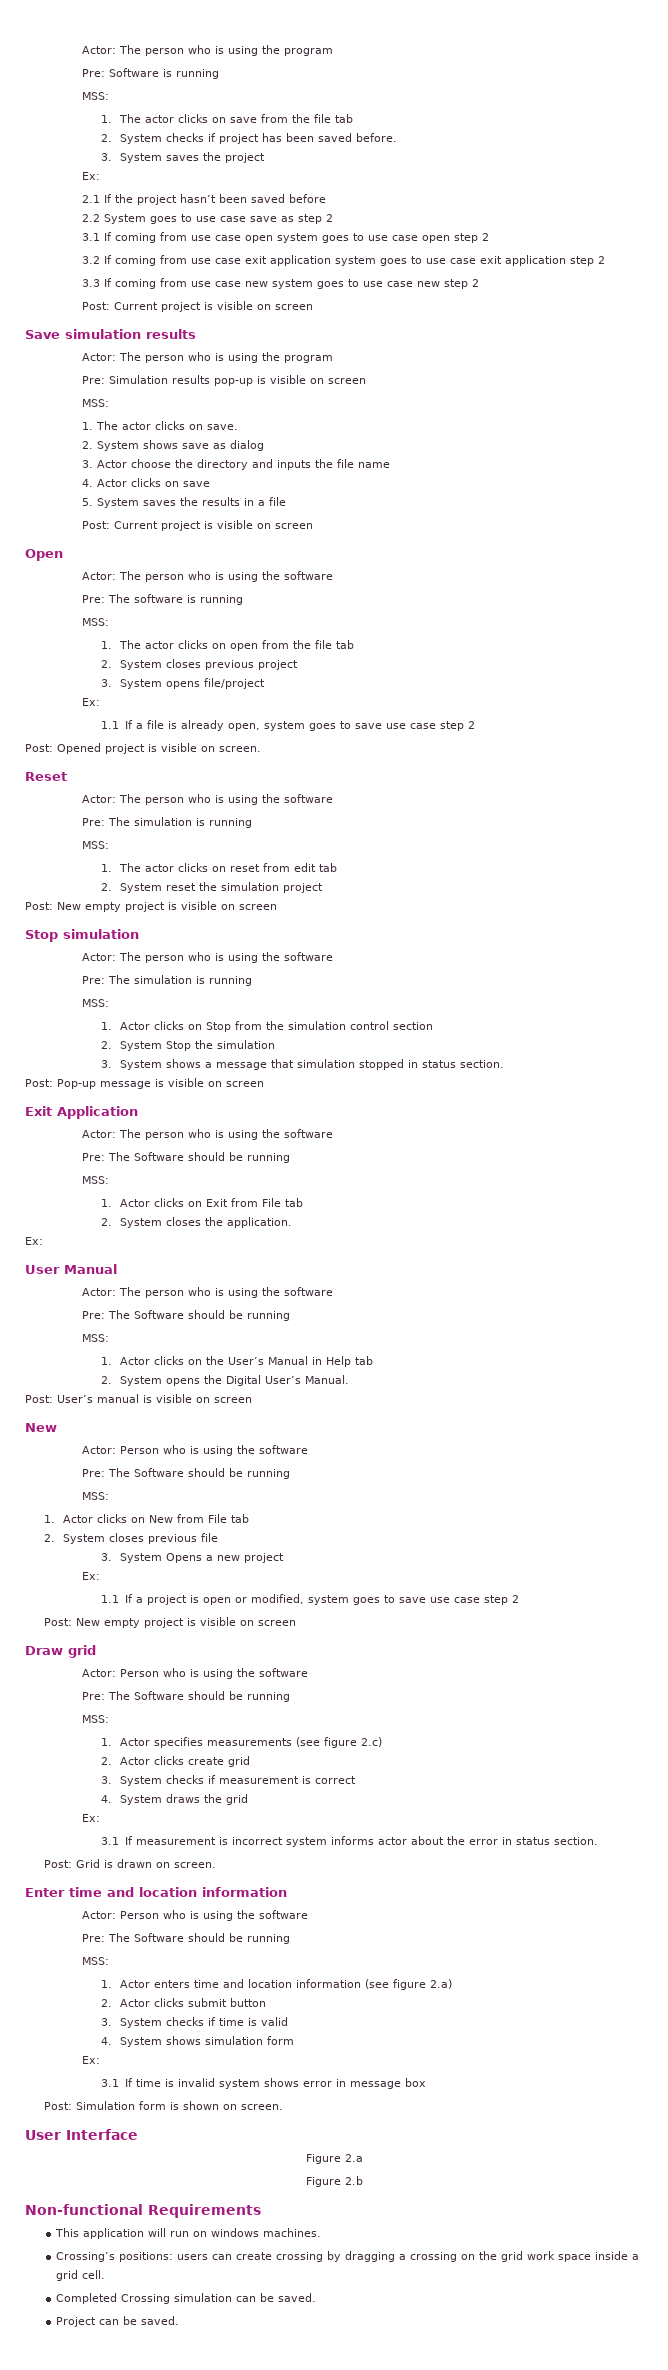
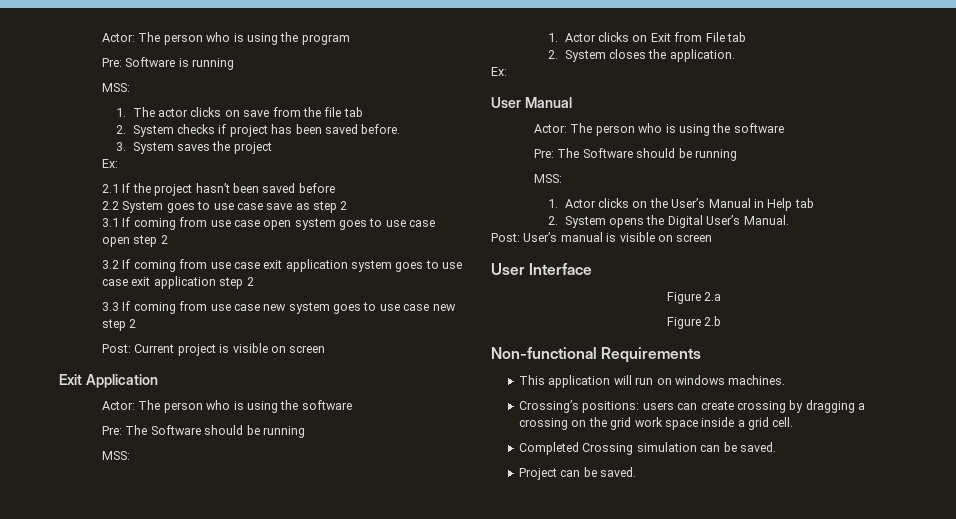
- Save simulation results
- Actor: The person who is using the program
- Pre: Simulation results pop-up is visible on screen
- MSS:
- 1. The actor clicks on save.
- 2. System shows save as dialog
- 3. Actor choose the directory and inputs the file name
- 4. Actor clicks on save
- 5. System saves the results in a file
- Post: Current project is visible on screen
- Open
- Actor: The person who is using the software
- Pre: The software is running
- MSS:
- 1. The actor clicks on open from the file tab
- 2. System closes previous project
- 3. System opens file/project
- Ex:
- 1.1 If a file is already open, system goes to save use case step 2
- Post: Opened project is visible on screen.
- Reset
- Actor: The person who is using the software
- Pre: The simulation is running
- MSS:
- 1. The actor clicks on reset from edit tab
- 2. System reset the simulation project
- Post: New empty project is visible on screen
- Stop simulation
- Actor: The person who is using the software
- Pre: The simulation is running
- MSS:
- 1. Actor clicks on Stop from the simulation control section
- 2. System Stop the simulation
- 3. System shows a message that simulation stopped in status section.
- Post: Pop-up message is visible on screen
  Post: User’s manual is visible on screen
- New
- Actor: Person who is using the software
- Pre: The Software should be running
- MSS:
- 1. Actor clicks on New from File tab
- 2. System closes previous file
- 3. System Opens a new project
- Ex:
- 1.1 If a project is open or modified, system goes to save use case step 2
- Post: New empty project is visible on screen
- Draw grid
- Actor: Person who is using the software
- Pre: The Software should be running
- MSS:
- 1. Actor specifies measurements (see figure 2.c)
- 2. Actor clicks create grid
- 3. System checks if measurement is correct
- 4. System draws the grid
- Ex:
- 3.1 If measurement is incorrect system informs actor about the error in status section.
- Post: Grid is drawn on screen.
- Enter time and location information
- Actor: Person who is using the software
- Pre: The Software should be running
- MSS:
- 1. Actor enters time and location information (see figure 2.a)
- 2. Actor clicks submit button
- 3. System checks if time is valid
- 4. System shows simulation form
- Ex:
- 3.1 If time is invalid system shows error in message box
- Post: Simulation form is shown on screen.

